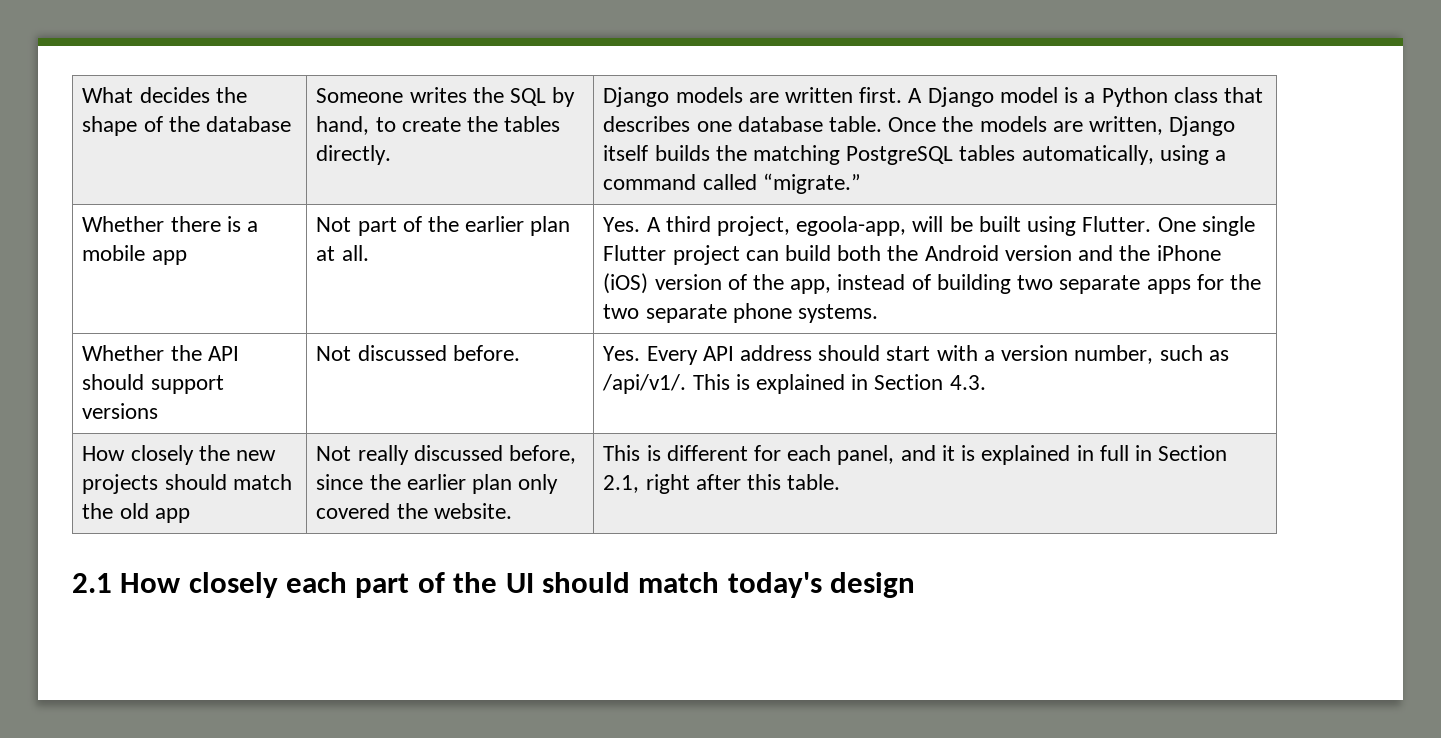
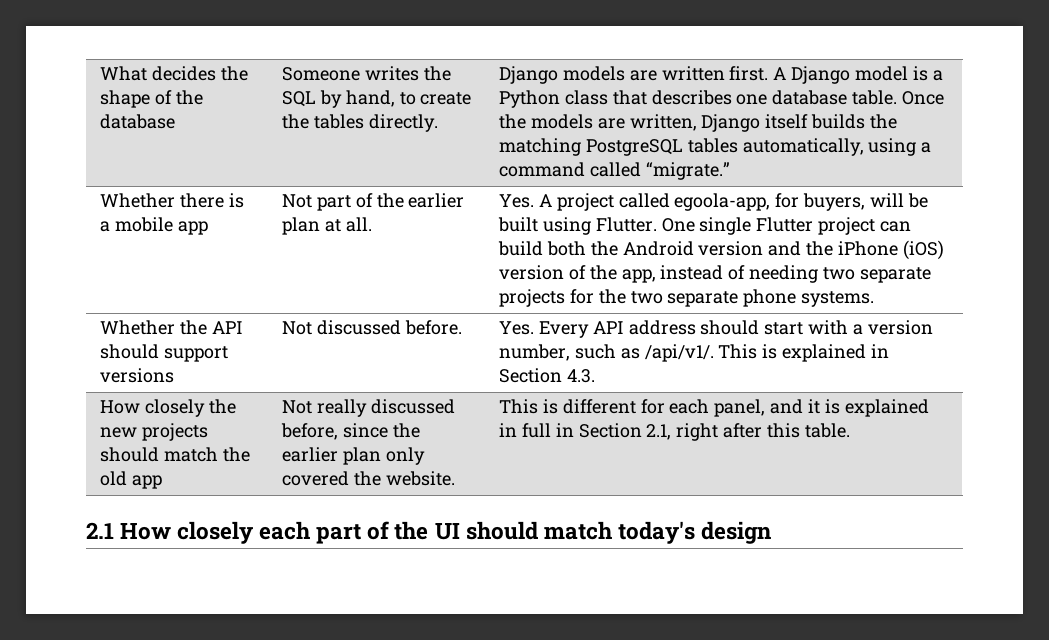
- Yes. A third project, egoola-app, will be built using Flutter.
+ Yes. A project called egoola-app, for buyers, will be built using Flutter.
- One single Flutter project can build both the Android version and the iPhone (iOS) version of the app, instead of building two separate apps for the two separate phone systems.
+ One single Flutter project can build both the Android version and the iPhone (iOS) version of the app, instead of needing two separate projects for the two separate phone systems.

